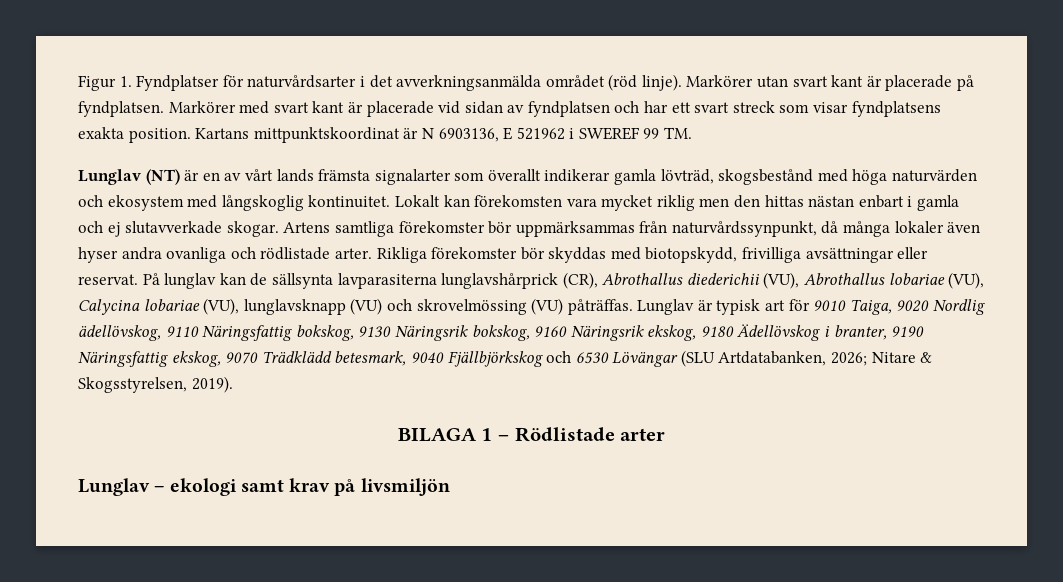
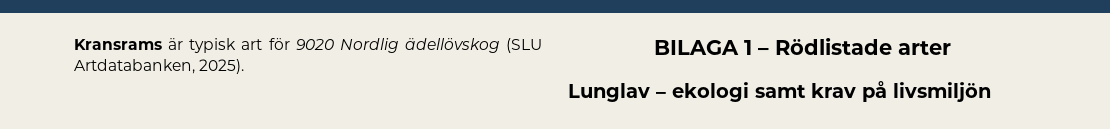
- Figur 1. Fyndplatser för naturvårdsarter i det avverkningsanmälda området (röd linje). Markörer utan svart kant är placerade på fyndplatsen. Markörer med svart kant är placerade vid sidan av fyndplatsen och har ett svart streck som visar fyndplatsens exakta position. Kartans mittpunktskoordinat är N 6903136, E 521962 i SWEREF 99 TM.
- Lunglav (NT) är en av vårt lands främsta signalarter som överallt indikerar gamla lövträd, skogsbestånd med höga naturvärden och ekosystem med långskoglig kontinuitet. Lokalt kan förekomsten vara mycket riklig men den hittas nästan enbart i gamla och ej slutavverkade skogar. Artens samtliga förekomster bör uppmärksammas från naturvårdssynpunkt, då många lokaler även hyser andra ovanliga och rödlistade arter. Rikliga förekomster bör skyddas med biotopskydd, frivilliga avsättningar eller reservat. På lunglav kan de sällsynta lavparasiterna lunglavshårprick (CR), Abrothallus diederichii (VU), Abrothallus lobariae (VU), Calycina lobariae (VU), lunglavsknapp (VU) och skrovelmössing (VU) påträffas. Lunglav är typisk art för 9010 Taiga, 9020 Nordlig ädellövskog, 9110 Näringsfattig bokskog, 9130 Näringsrik bokskog, 9160 Näringsrik ekskog, 9180 Ädellövskog i branter, 9190 Näringsfattig ekskog, 9070 Trädklädd betesmark, 9040 Fjällbjörkskog och 6530 Lövängar (SLU Artdatabanken, 2026; Nitare & Skogsstyrelsen, 2019).
+ Kransrams är typisk art för 9020 Nordlig ädellövskog (SLU Artdatabanken, 2025).

